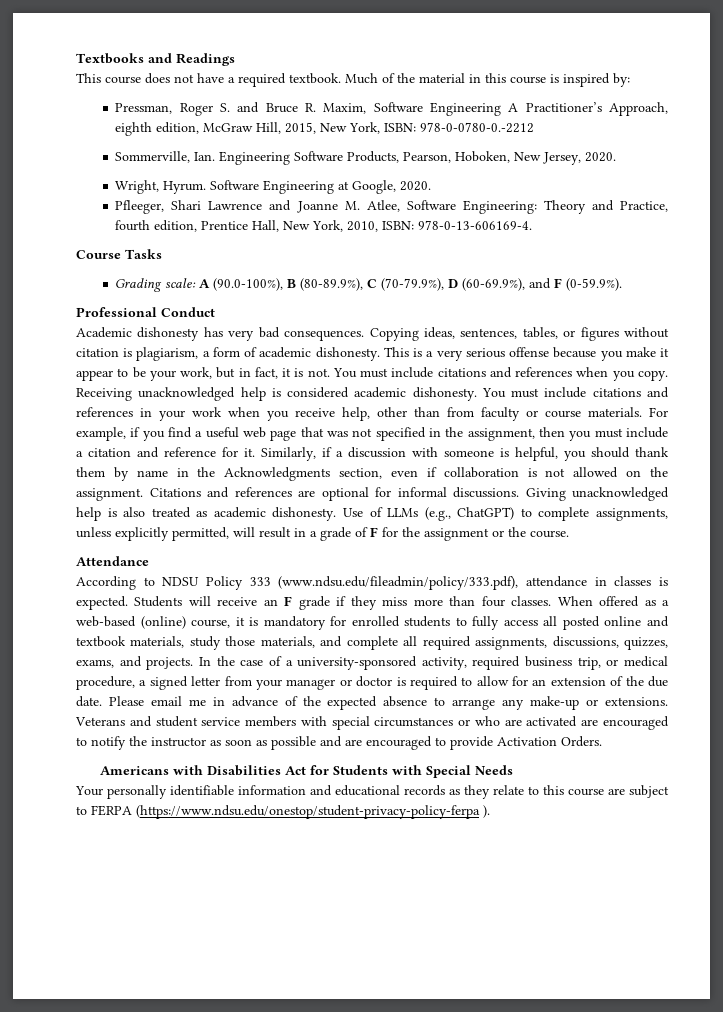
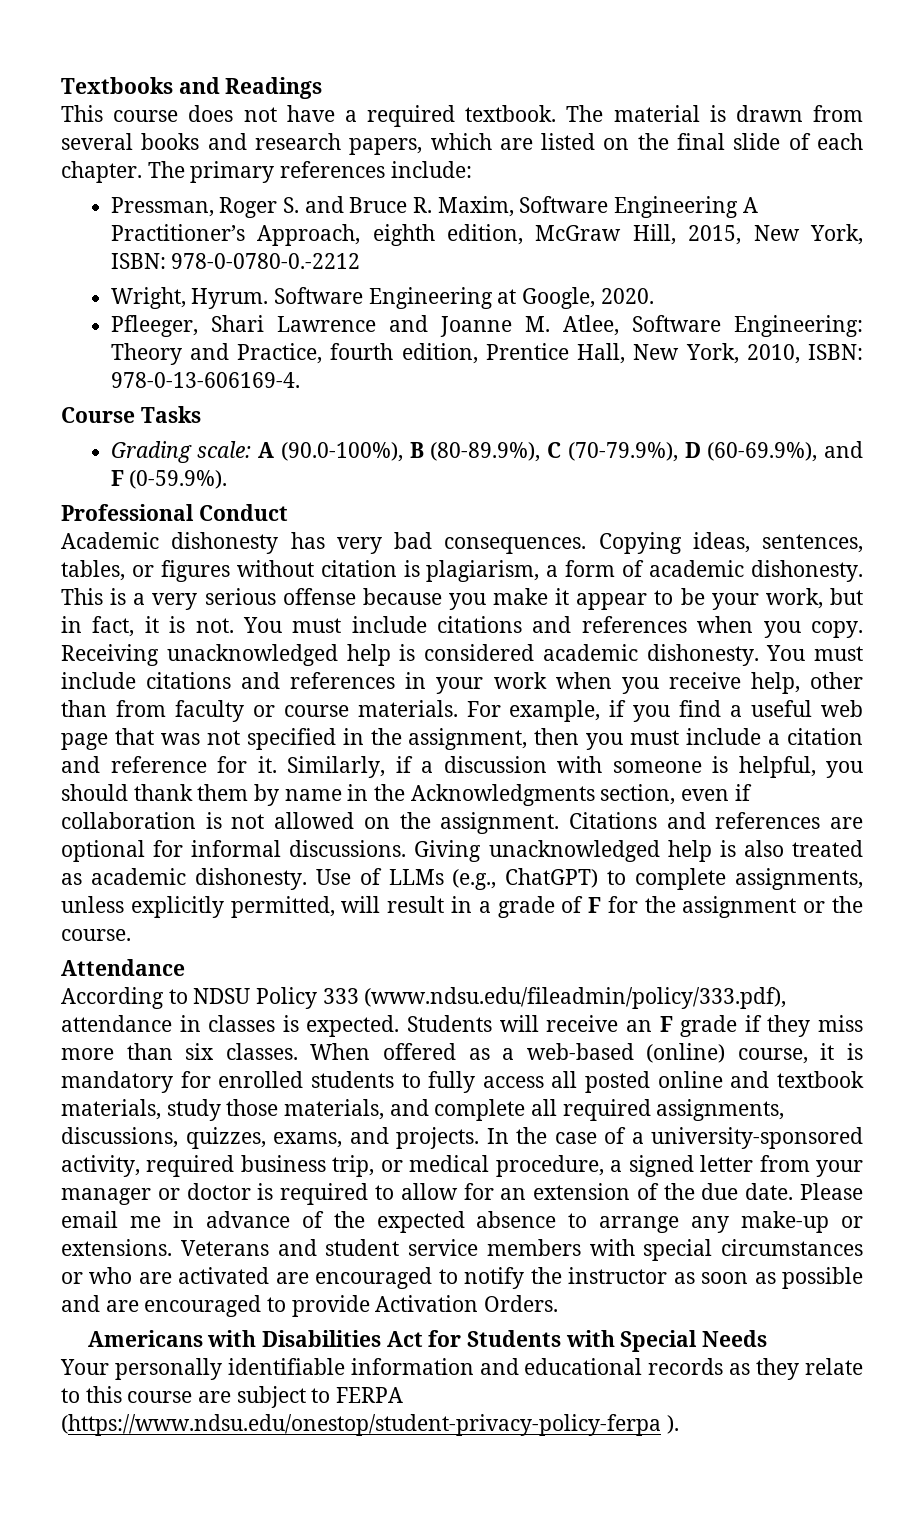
- Much of the material in this course is inspired by:
+ The material is drawn from several books and research papers, which are listed on the final slide of each chapter. The primary references include:
- Sommerville, Ian. Engineering Software Products, Pearson, Hoboken, New Jersey, 2020.
- Students will receive an F grade if they miss more than four classes.
+ Students will receive an F grade if they miss more than six classes.

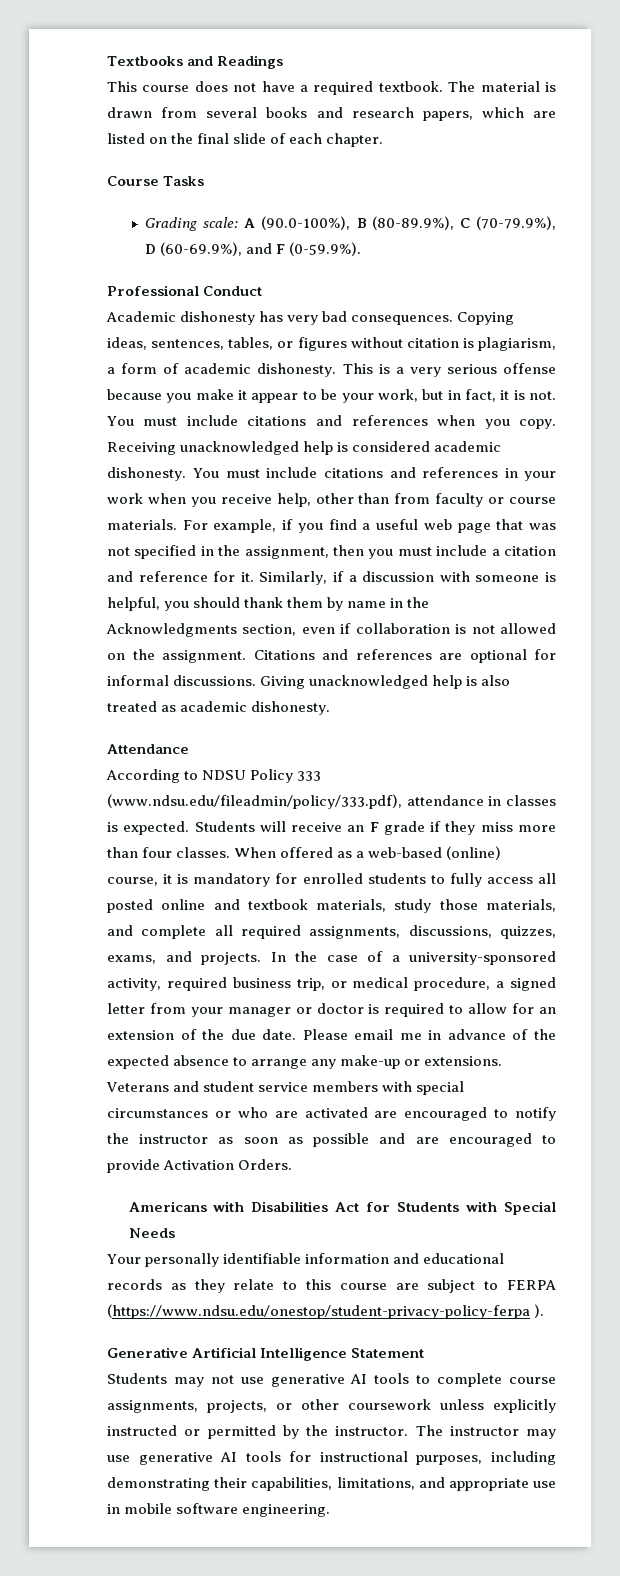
- The primary references include:
- Pressman, Roger S. and Bruce R. Maxim, Software Engineering A Practitioner’s Approach, eighth edition, McGraw Hill, 2015, New York, ISBN: 978-0-0780-0.-2212
- Wright, Hyrum. Software Engineering at Google, 2020.
- Pfleeger, Shari Lawrence and Joanne M. Atlee, Software Engineering: Theory and Practice, fourth edition, Prentice Hall, New York, 2010, ISBN: 978-0-13-606169-4.
- Use of LLMs (e.g., ChatGPT) to complete assignments, unless explicitly permitted, will result in a grade of F for the assignment or the course.
- Students will receive an F grade if they miss more than six classes.
+ Students will receive an F grade if they miss more than four classes.
+ Generative Artificial Intelligence Statement
+ Students may not use generative AI tools to complete course assignments, projects, or other coursework unless explicitly instructed or permitted by the instructor. The instructor may use generative AI tools for instructional purposes, including demonstrating their capabilities, limitations, and appropriate use in mobile software engineering.

